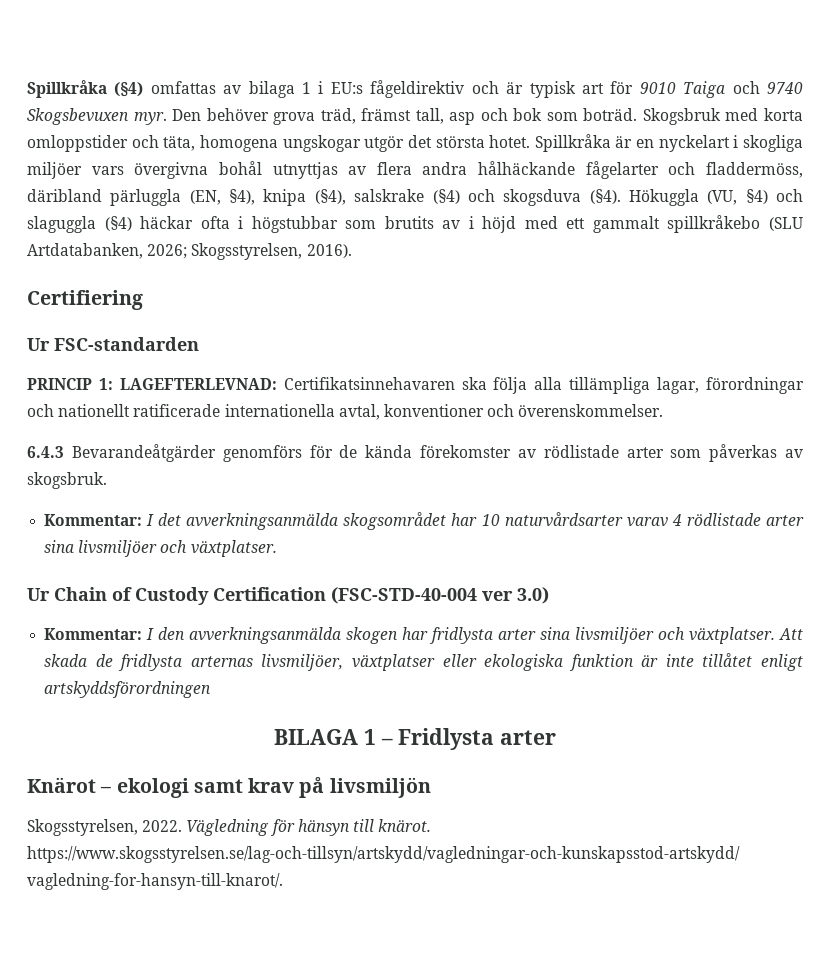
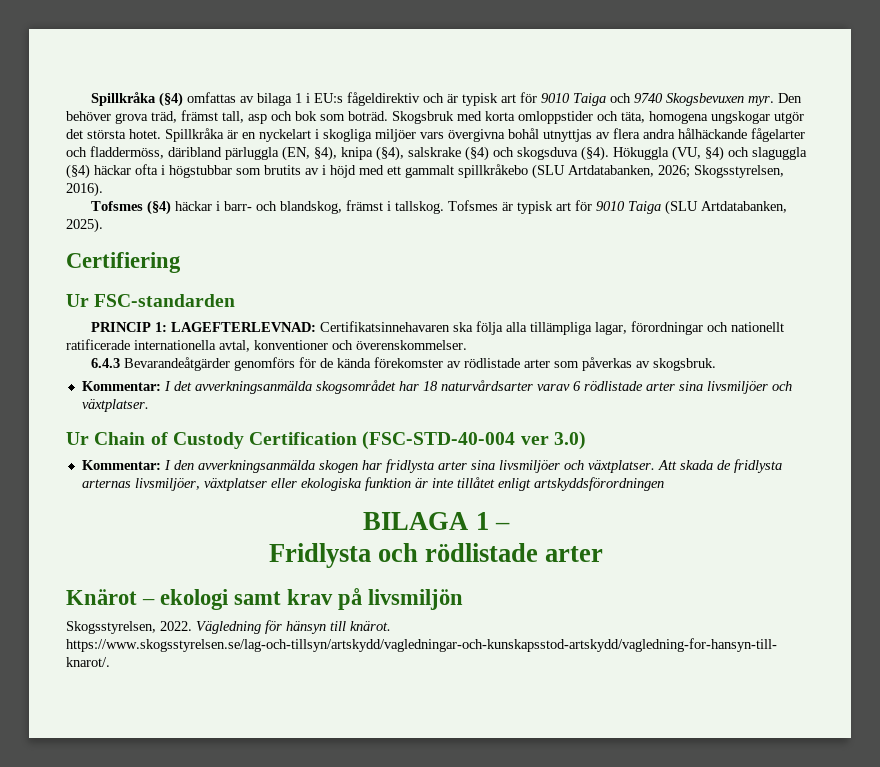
+ Tofsmes (§4) häckar i barr- och blandskog, främst i tallskog. Tofsmes är typisk art för 9010 Taiga (SLU Artdatabanken, 2025).
- Kommentar: I det avverkningsanmälda skogsområdet har 10 naturvårdsarter varav 4 rödlistade arter sina livsmiljöer och växtplatser.
+ Kommentar: I det avverkningsanmälda skogsområdet har 18 naturvårdsarter varav 6 rödlistade arter sina livsmiljöer och växtplatser.
- BILAGA 1 – Fridlysta arter
+ BILAGA 1 –
+ Fridlysta och rödlistade arter

